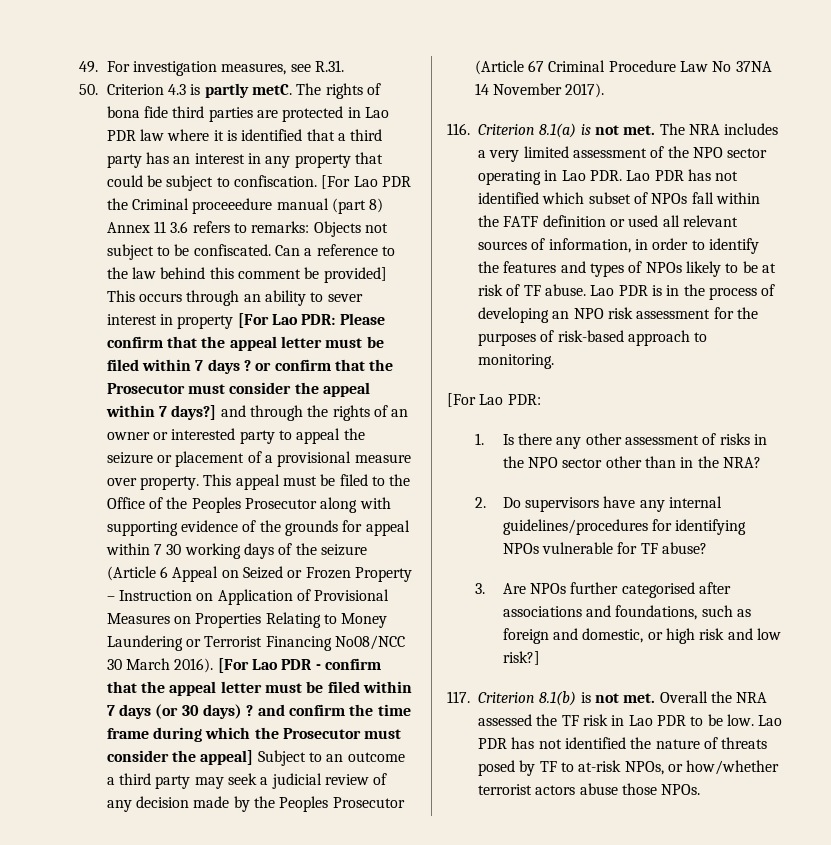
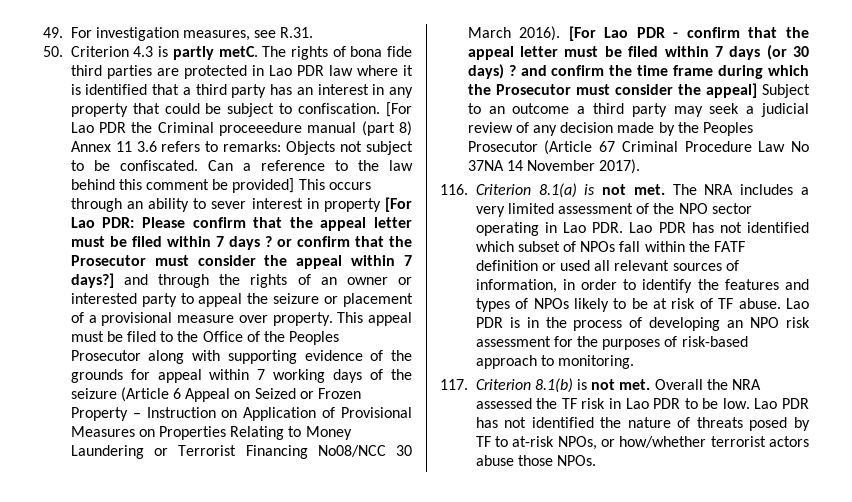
- This appeal must be filed to the Office of the Peoples Prosecutor along with supporting evidence of the grounds for appeal within 7 30 working days of the seizure (Article 6 Appeal on Seized or Frozen Property – Instruction on Application of Provisional Measures on Properties Relating to Money Laundering or Terrorist Financing No08/NCC 30 March 2016).
+ This appeal must be filed to the Office of the Peoples Prosecutor along with supporting evidence of the grounds for appeal within 7 working days of the seizure (Article 6 Appeal on Seized or Frozen Property – Instruction on Application of Provisional Measures on Properties Relating to Money Laundering or Terrorist Financing No08/NCC 30 March 2016).
  Lao PDR is in the process of developing an NPO risk assessment for the purposes of risk-based approach to monitoring.
- [For Lao PDR:
- 1. Is there any other assessment of risks in the NPO sector other than in the NRA?
- 2. Do supervisors have any internal guidelines/procedures for identifying NPOs vulnerable for TF abuse?
- 3. Are NPOs further categorised after associations and foundations, such as foreign and domestic, or high risk and low risk?]

